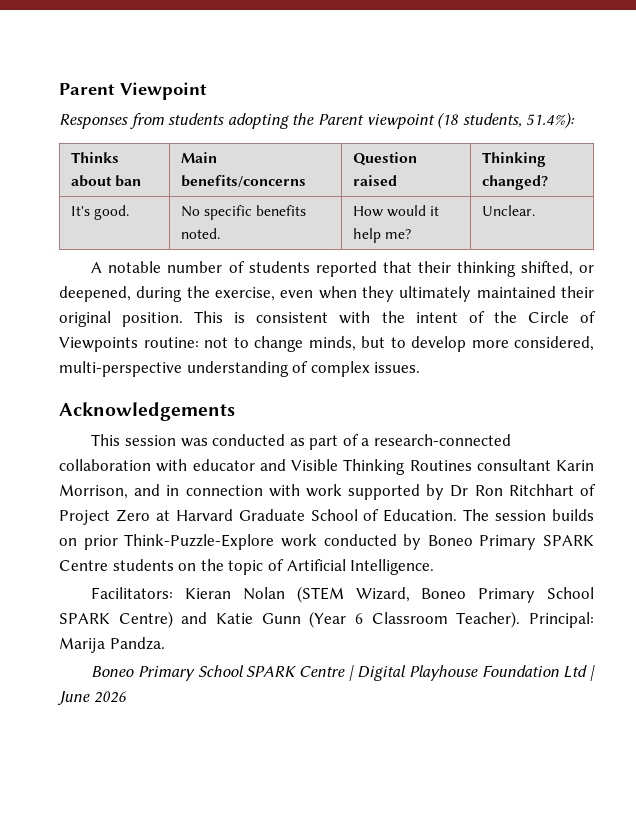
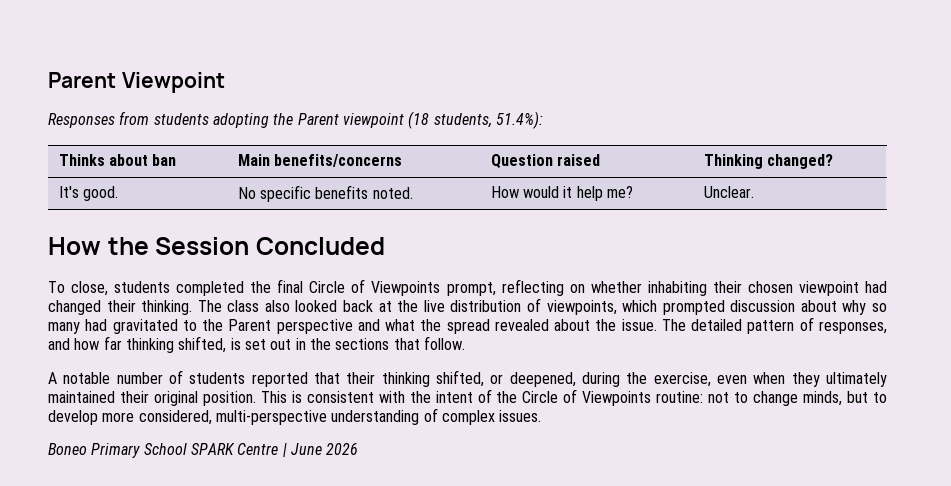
+ How the Session Concluded
+ To close, students completed the final Circle of Viewpoints prompt, reflecting on whether inhabiting their chosen viewpoint had changed their thinking. The class also looked back at the live distribution of viewpoints, which prompted discussion about why so many had gravitated to the Parent perspective and what the spread revealed about the issue. The detailed pattern of responses, and how far thinking shifted, is set out in the sections that follow.
- Acknowledgements
- This session was conducted as part of a research-connected collaboration with educator and Visible Thinking Routines consultant Karin Morrison, and in connection with work supported by Dr Ron Ritchhart of Project Zero at Harvard Graduate School of Education. The session builds on prior Think-Puzzle-Explore work conducted by Boneo Primary SPARK Centre students on the topic of Artificial Intelligence.
- Facilitators: Kieran Nolan (STEM Wizard, Boneo Primary School SPARK Centre) and Katie Gunn (Year 6 Classroom Teacher). Principal: Marija Pandza.
- Boneo Primary School SPARK Centre | Digital Playhouse Foundation Ltd | June 2026
+ Boneo Primary School SPARK Centre | June 2026

